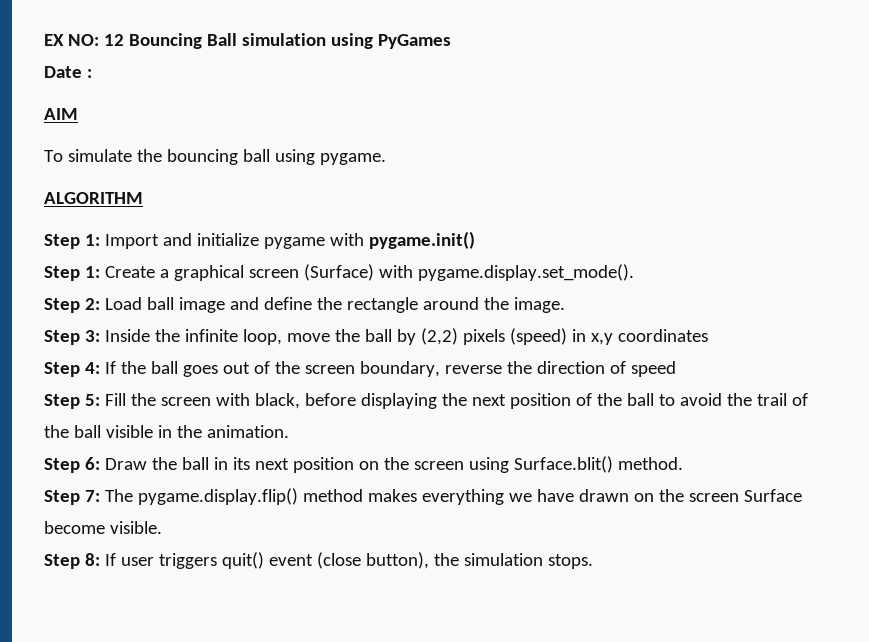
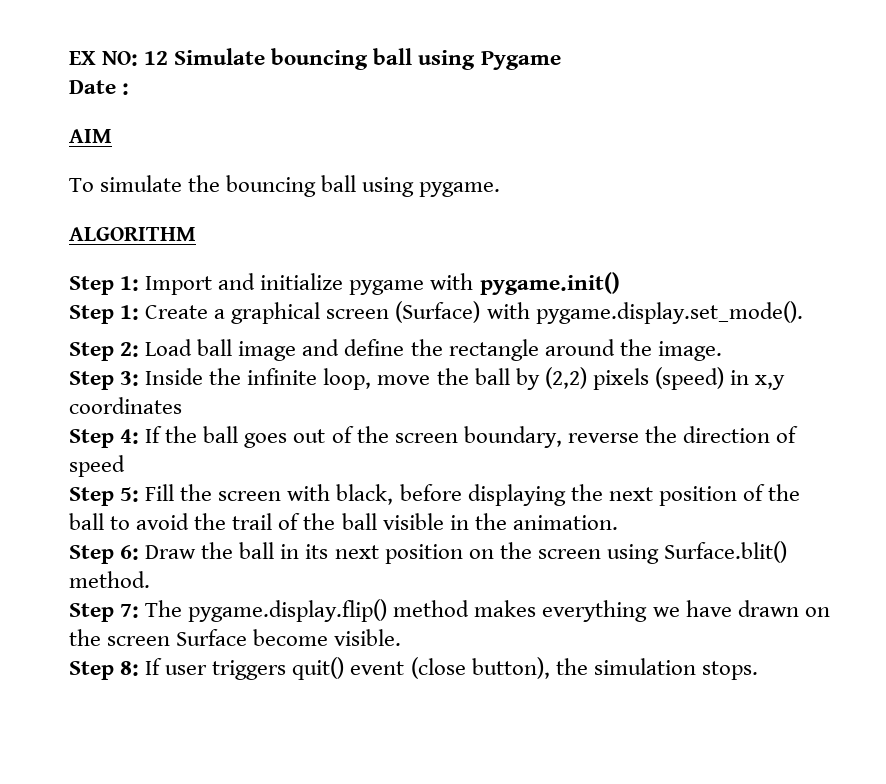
- EX NO: 12 Bouncing Ball simulation using PyGames
+ EX NO: 12 Simulate bouncing ball using Pygame

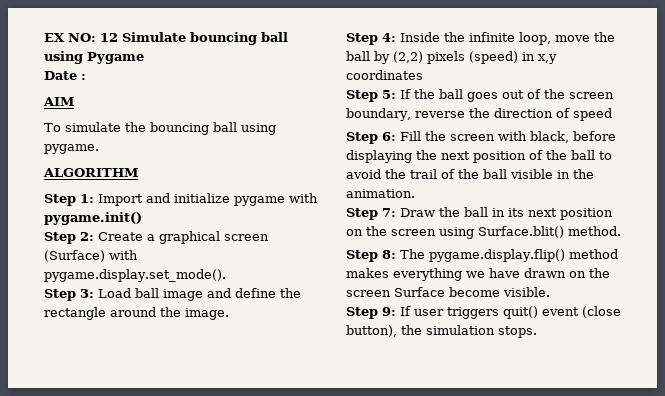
- Step 1: Create a graphical screen (Surface) with pygame.display.set_mode().
+ Step 2: Create a graphical screen (Surface) with pygame.display.set_mode().
- Step 2: Load ball image and define the rectangle around the image.
+ Step 3: Load ball image and define the rectangle around the image.
- Step 3: Inside the infinite loop, move the ball by (2,2) pixels (speed) in x,y coordinates
+ Step 4: Inside the infinite loop, move the ball by (2,2) pixels (speed) in x,y coordinates
- Step 4: If the ball goes out of the screen boundary, reverse the direction of speed
+ Step 5: If the ball goes out of the screen boundary, reverse the direction of speed
- Step 5: Fill the screen with black, before displaying the next position of the ball to avoid the trail of the ball visible in the animation.
+ Step 6: Fill the screen with black, before displaying the next position of the ball to avoid the trail of the ball visible in the animation.
- Step 6: Draw the ball in its next position on the screen using Surface.blit() method.
+ Step 7: Draw the ball in its next position on the screen using Surface.blit() method.
- Step 7: The pygame.display.flip() method makes everything we have drawn on the screen Surface become visible.
+ Step 8: The pygame.display.flip() method makes everything we have drawn on the screen Surface become visible.
- Step 8: If user triggers quit() event (close button), the simulation stops.
+ Step 9: If user triggers quit() event (close button), the simulation stops.

